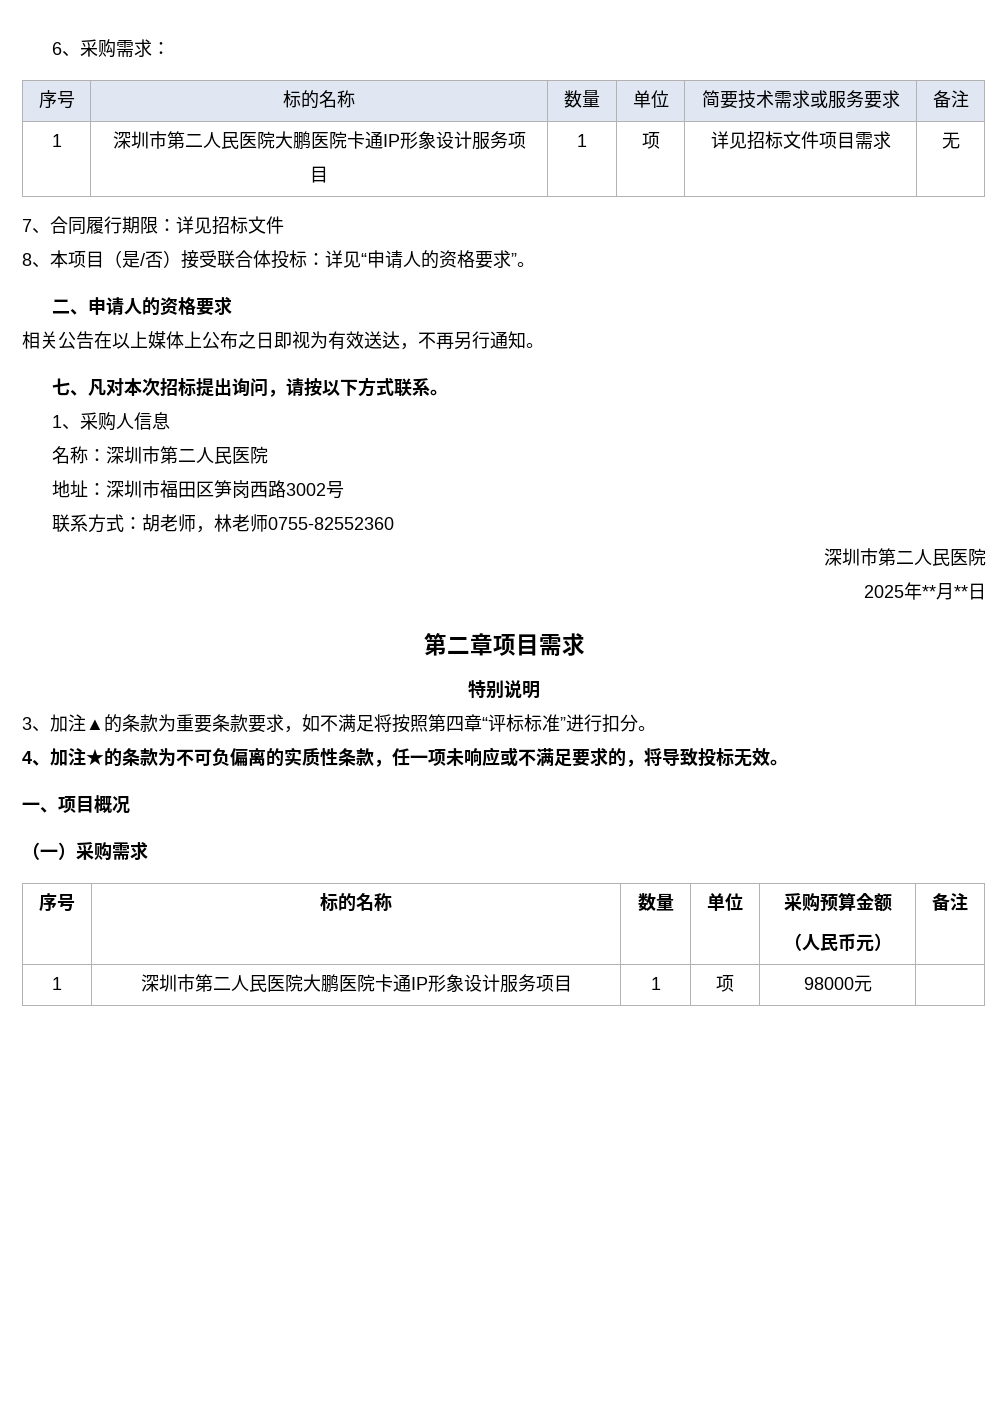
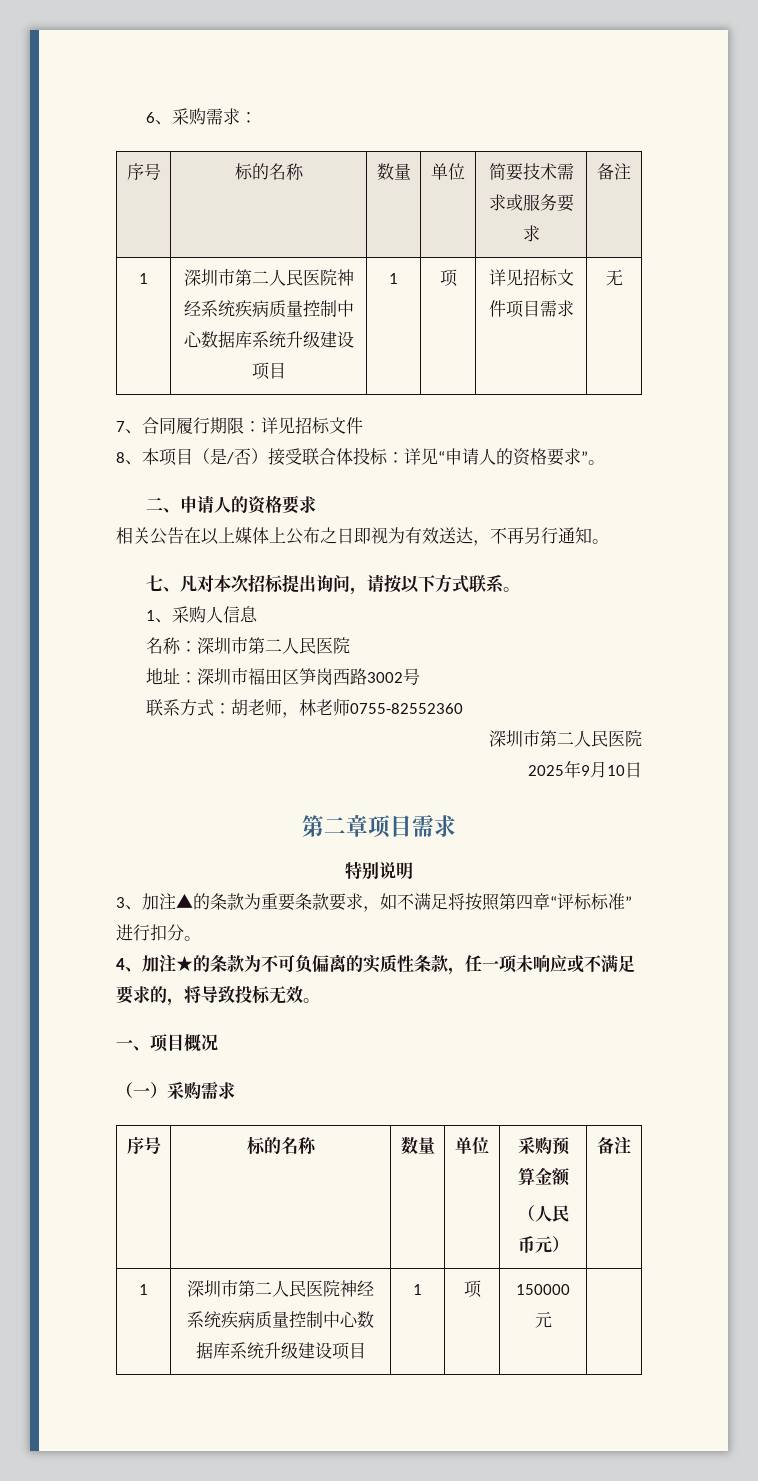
- 1 | 深圳市第二人民医院大鹏医院卡通IP形象设计服务项目 | 1 | 项 | 详见招标文件项目需求 | 无
+ 1 | 深圳市第二人民医院神经系统疾病质量控制中心数据库系统升级建设项目 | 1 | 项 | 详见招标文件项目需求 | 无
- 2025年**月**日
+ 2025年9月10日
- 1 | 深圳市第二人民医院大鹏医院卡通IP形象设计服务项目 | 1 | 项 | 98000元 |
+ 1 | 深圳市第二人民医院神经系统疾病质量控制中心数据库系统升级建设项目 | 1 | 项 | 150000元 |

